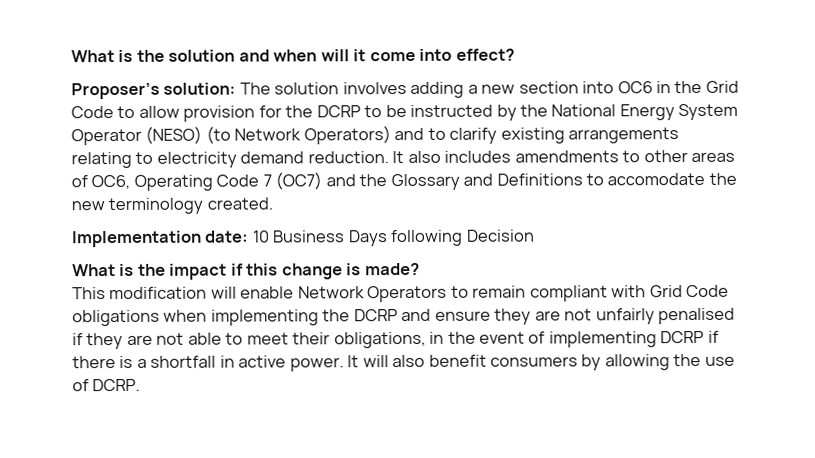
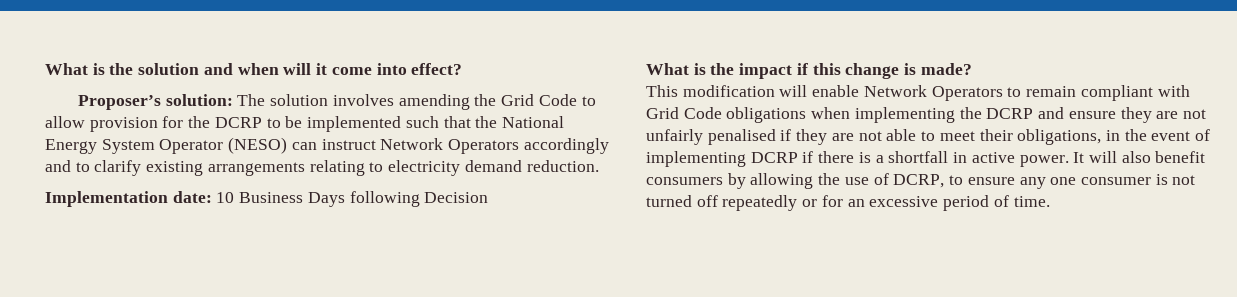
- Proposer’s solution: The solution involves adding a new section into OC6 in the Grid Code to allow provision for the DCRP to be instructed by the National Energy System Operator (NESO) (to Network Operators) and to clarify existing arrangements relating to electricity demand reduction. It also includes amendments to other areas of OC6, Operating Code 7 (OC7) and the Glossary and Definitions to accomodate the new terminology created.
+ Proposer’s solution: The solution involves amending the Grid Code to allow provision for the DCRP to be implemented such that the National Energy System Operator (NESO) can instruct Network Operators accordingly and to clarify existing arrangements relating to electricity demand reduction.
- It will also benefit consumers by allowing the use of DCRP.
+ It will also benefit consumers by allowing the use of DCRP, to ensure any one consumer is not turned off repeatedly or for an excessive period of time.

